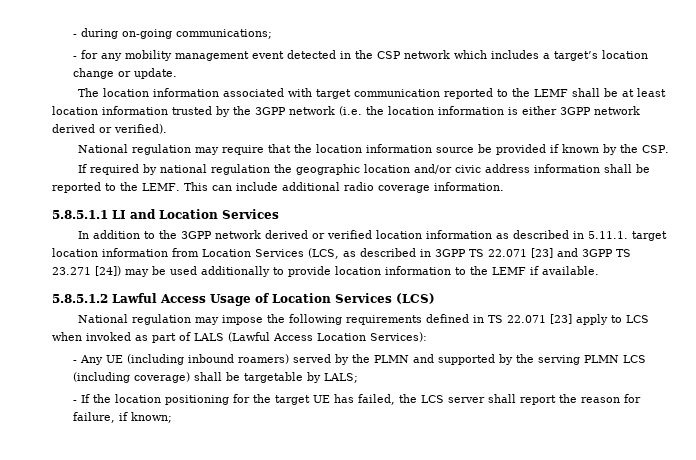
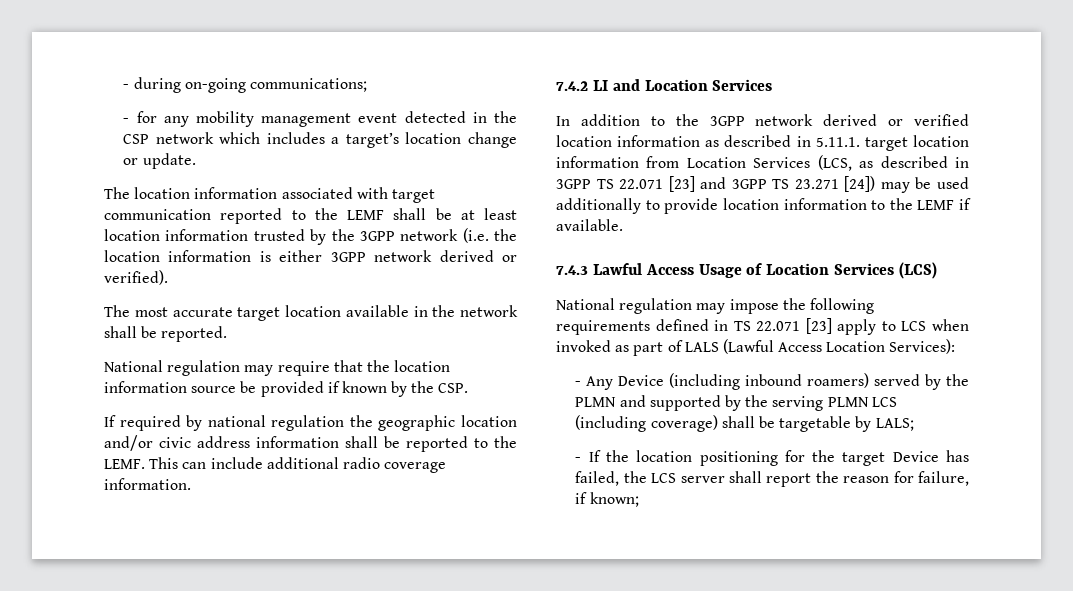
+ The most accurate target location available in the network shall be reported.
- 5.8.5.1.1 LI and Location Services
+ 7.4.2 LI and Location Services
- 5.8.5.1.2 Lawful Access Usage of Location Services (LCS)
+ 7.4.3 Lawful Access Usage of Location Services (LCS)
- - Any UE (including inbound roamers) served by the PLMN and supported by the serving PLMN LCS (including coverage) shall be targetable by LALS;
+ - Any Device (including inbound roamers) served by the PLMN and supported by the serving PLMN LCS (including coverage) shall be targetable by LALS;
- - If the location positioning for the target UE has failed, the LCS server shall report the reason for failure, if known;
+ - If the location positioning for the target Device has failed, the LCS server shall report the reason for failure, if known;

